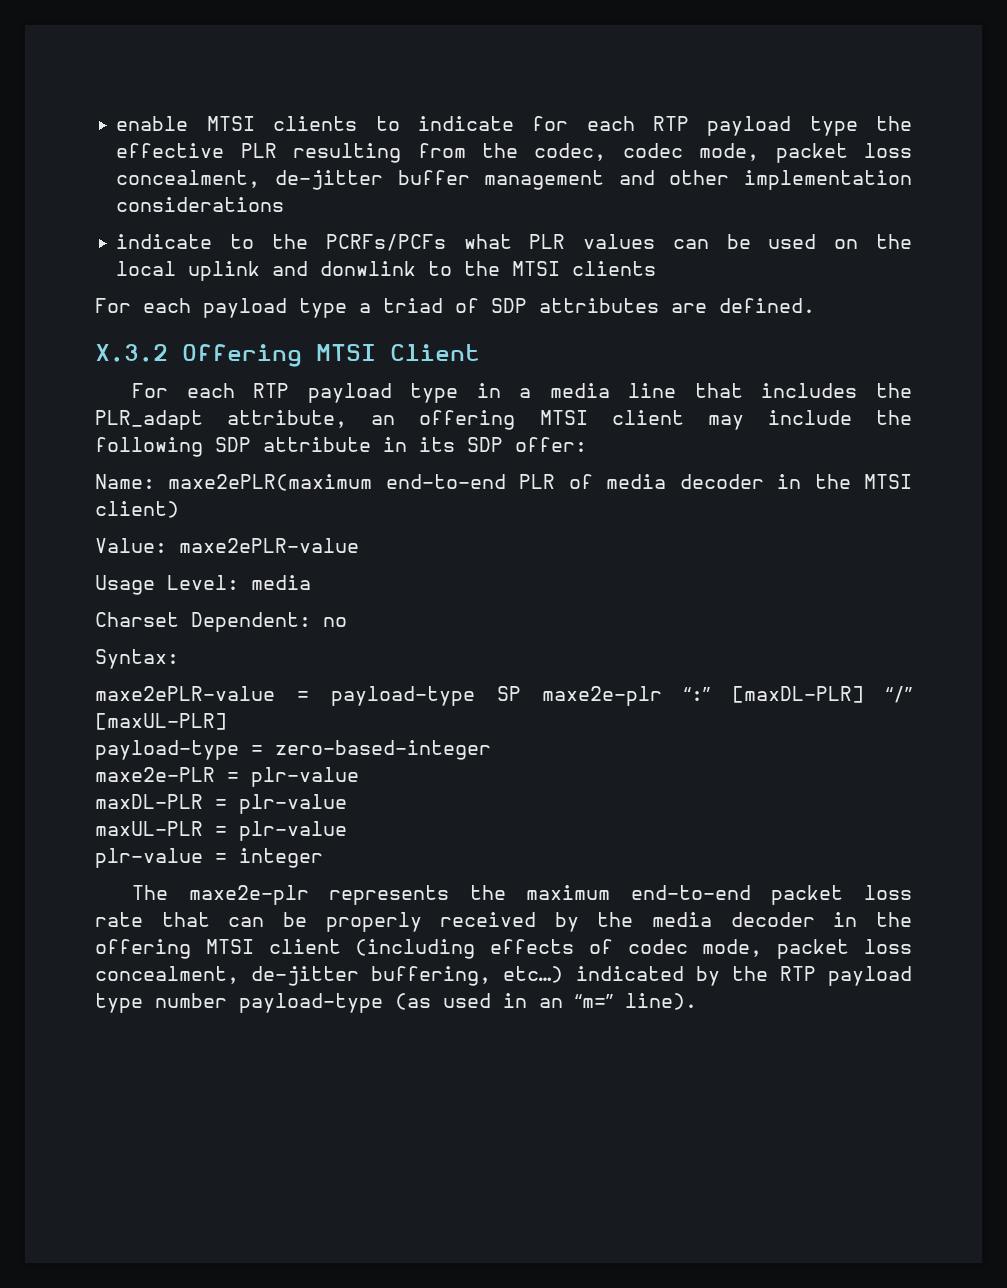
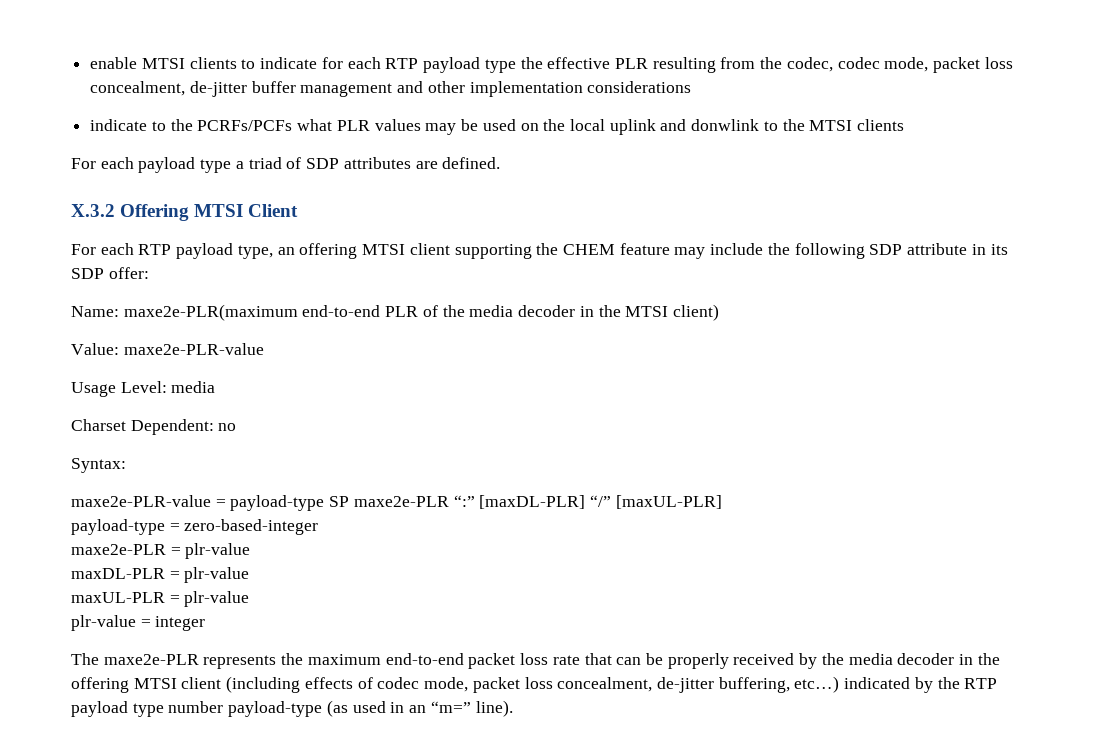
- indicate to the PCRFs/PCFs what PLR values can be used on the local uplink and donwlink to the MTSI clients
+ indicate to the PCRFs/PCFs what PLR values may be used on the local uplink and donwlink to the MTSI clients
- For each RTP payload type in a media line that includes the PLR_adapt attribute, an offering MTSI client may include the following SDP attribute in its SDP offer:
+ For each RTP payload type, an offering MTSI client supporting the CHEM feature may include the following SDP attribute in its SDP offer:
- Name: maxe2ePLR(maximum end-to-end PLR of media decoder in the MTSI client)
+ Name: maxe2e-PLR(maximum end-to-end PLR of the media decoder in the MTSI client)
- Value: maxe2ePLR-value
+ Value: maxe2e-PLR-value
- maxe2ePLR-value = payload-type SP maxe2e-plr “:” [maxDL-PLR] “/” [maxUL-PLR]
+ maxe2e-PLR-value = payload-type SP maxe2e-PLR “:” [maxDL-PLR] “/” [maxUL-PLR]
- The maxe2e-plr represents the maximum end-to-end packet loss rate that can be properly received by the media decoder in the offering MTSI client (including effects of codec mode, packet loss concealment, de-jitter buffering, etc…) indicated by the RTP payload type number payload-type (as used in an “m=” line).
+ The maxe2e-PLR represents the maximum end-to-end packet loss rate that can be properly received by the media decoder in the offering MTSI client (including effects of codec mode, packet loss concealment, de-jitter buffering, etc…) indicated by the RTP payload type number payload-type (as used in an “m=” line).

